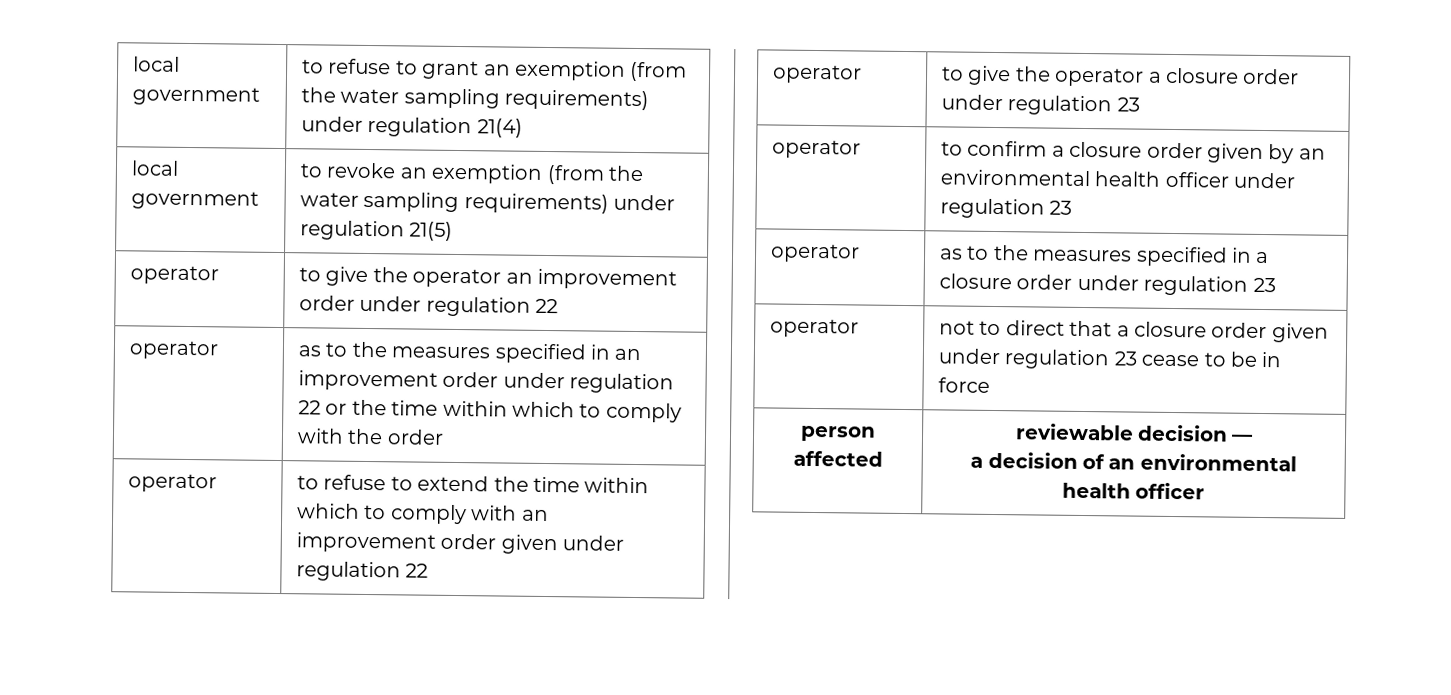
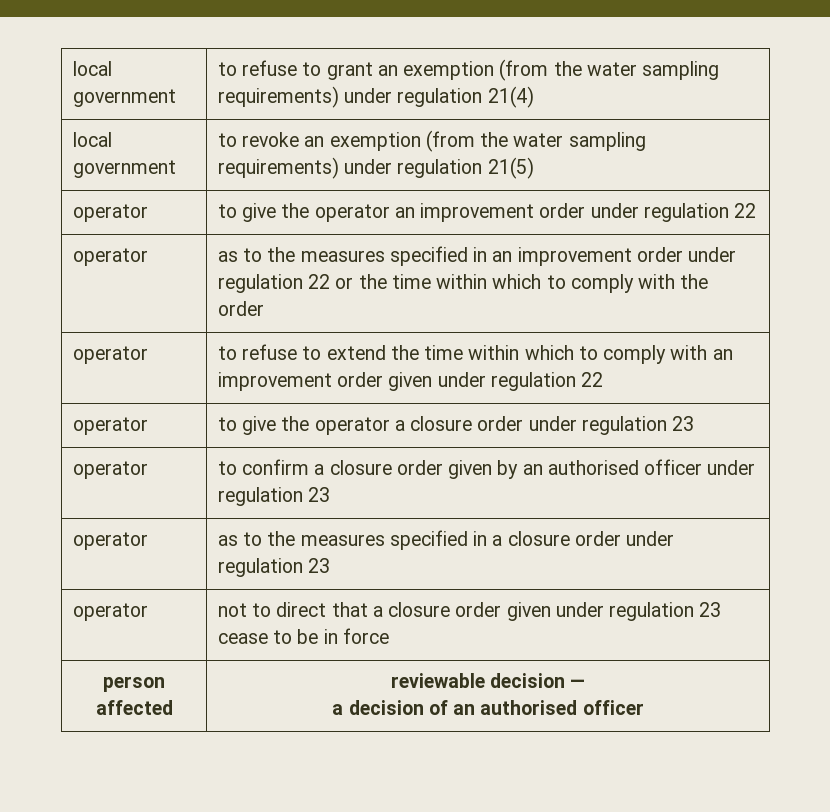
- operator | to confirm a closure order given by an environmental health officer under regulation 23
+ operator | to confirm a closure order given by an authorised officer under regulation 23
  person affected | reviewable decision —
- a decision of an environmental health officer
+ a decision of an authorised officer

